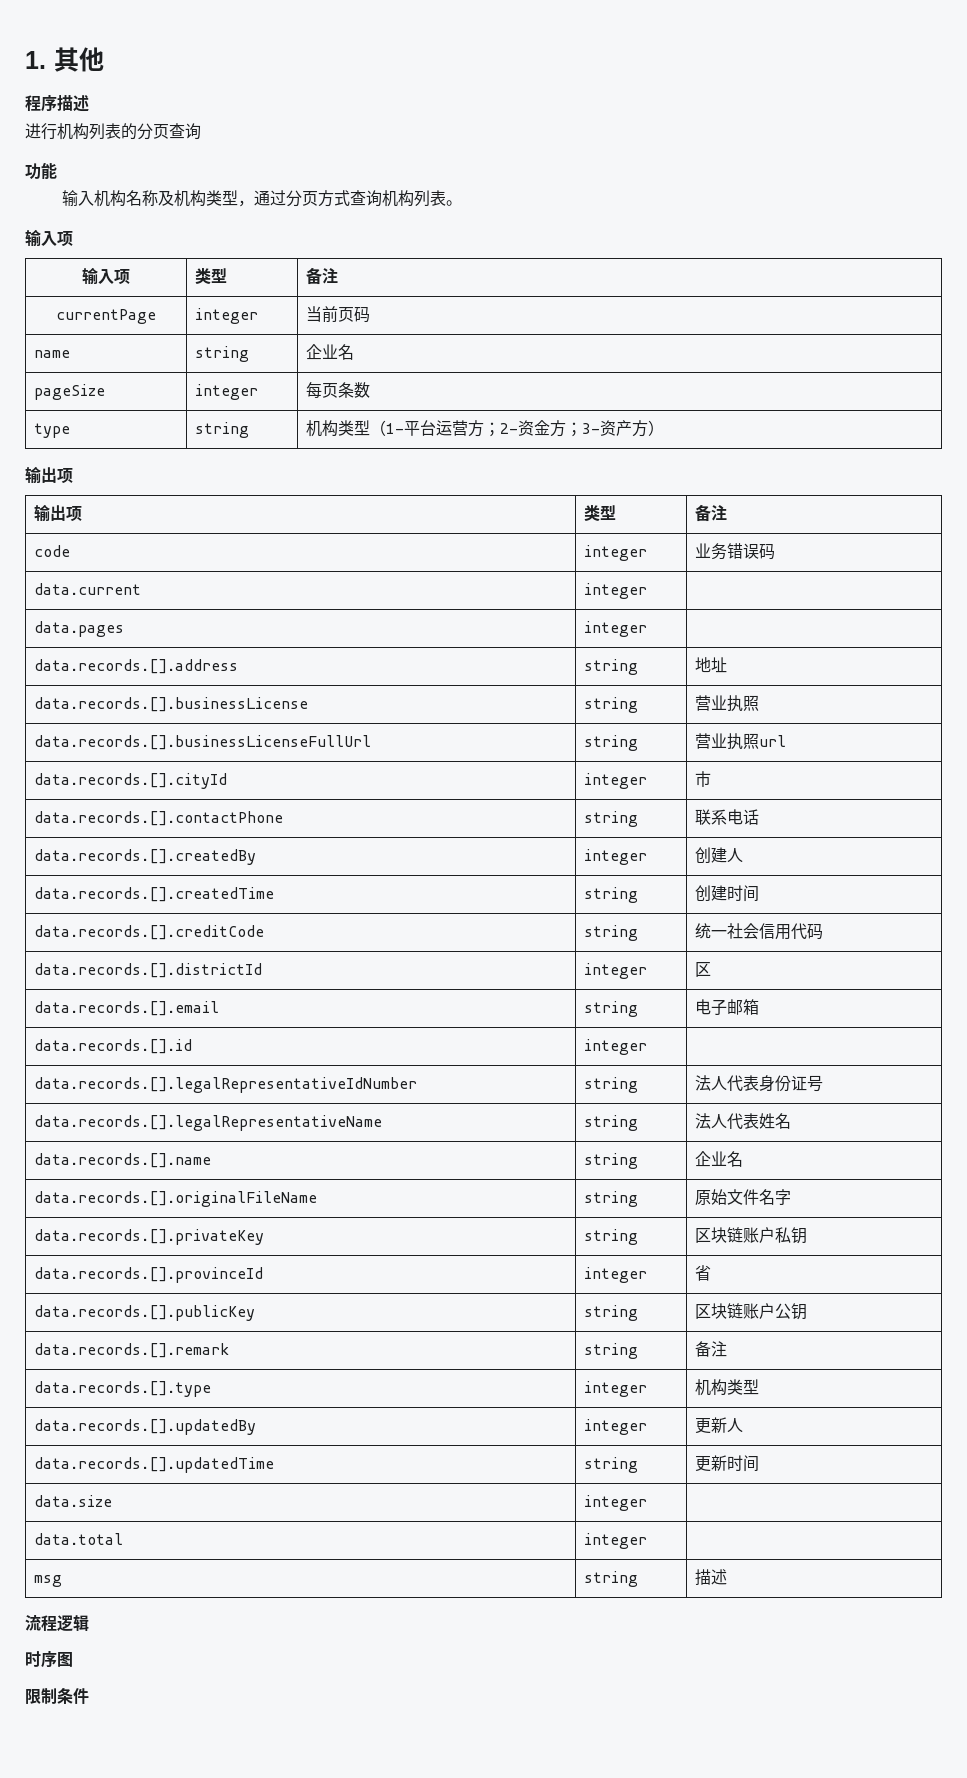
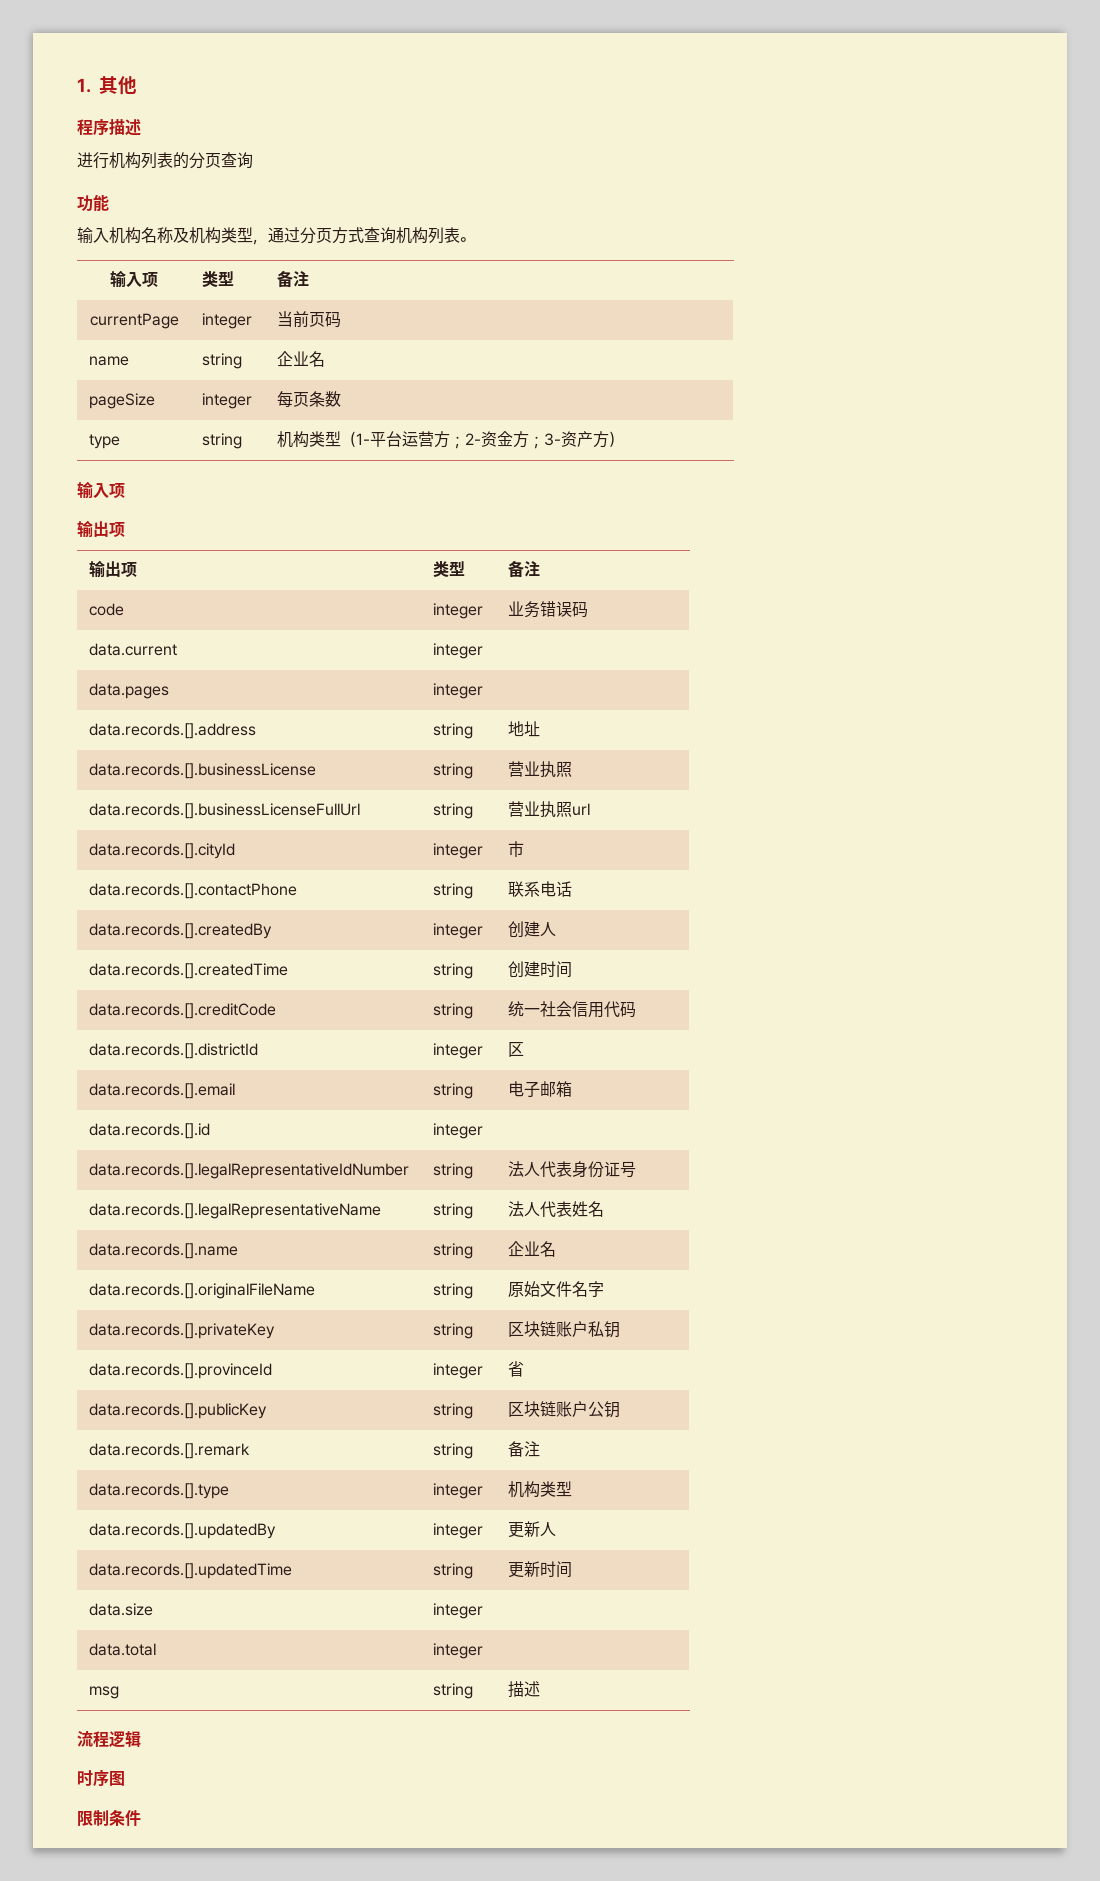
  输入机构名称及机构类型，通过分页方式查询机构列表。
- 输入项
  type | string | 机构类型（1-平台运营方；2-资金方；3-资产方）
+ 输入项

